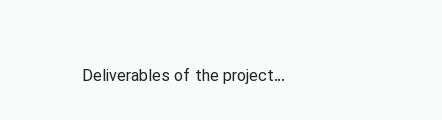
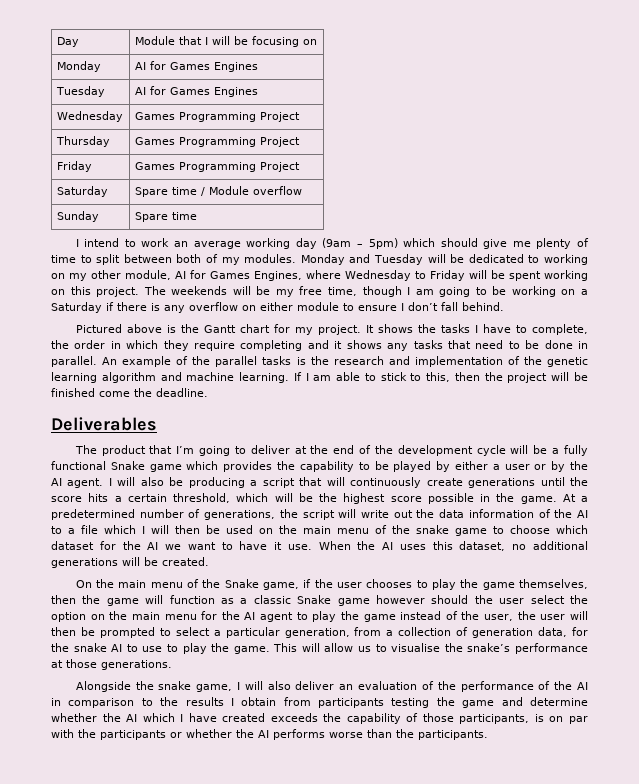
- Deliverables of the project…
+ Day | Module that I will be focusing on
+ Monday | AI for Games Engines
+ Tuesday | AI for Games Engines
+ Wednesday | Games Programming Project
+ Thursday | Games Programming Project
+ Friday | Games Programming Project
+ Saturday | Spare time / Module overflow
+ Sunday | Spare time
+ I intend to work an average working day (9am – 5pm) which should give me plenty of time to split between both of my modules. Monday and Tuesday will be dedicated to working on my other module, AI for Games Engines, where Wednesday to Friday will be spent working on this project. The weekends will be my free time, though I am going to be working on a Saturday if there is any overflow on either module to ensure I don’t fall behind.
+ Pictured above is the Gantt chart for my project. It shows the tasks I have to complete, the order in which they require completing and it shows any tasks that need to be done in parallel. An example of the parallel tasks is the research and implementation of the genetic learning algorithm and machine learning. If I am able to stick to this, then the project will be finished come the deadline.
+ Deliverables
+ The product that I’m going to deliver at the end of the development cycle will be a fully functional Snake game which provides the capability to be played by either a user or by the AI agent. I will also be producing a script that will continuously create generations until the score hits a certain threshold, which will be the highest score possible in the game. At a predetermined number of generations, the script will write out the data information of the AI to a file which I will then be used on the main menu of the snake game to choose which dataset for the AI we want to have it use. When the AI uses this dataset, no additional generations will be created.
+ On the main menu of the Snake game, if the user chooses to play the game themselves, then the game will function as a classic Snake game however should the user select the option on the main menu for the AI agent to play the game instead of the user, the user will then be prompted to select a particular generation, from a collection of generation data, for the snake AI to use to play the game. This will allow us to visualise the snake’s performance at those generations.
+ Alongside the snake game, I will also deliver an evaluation of the performance of the AI in comparison to the results I obtain from participants testing the game and determine whether the AI which I have created exceeds the capability of those participants, is on par with the participants or whether the AI performs worse than the participants.

